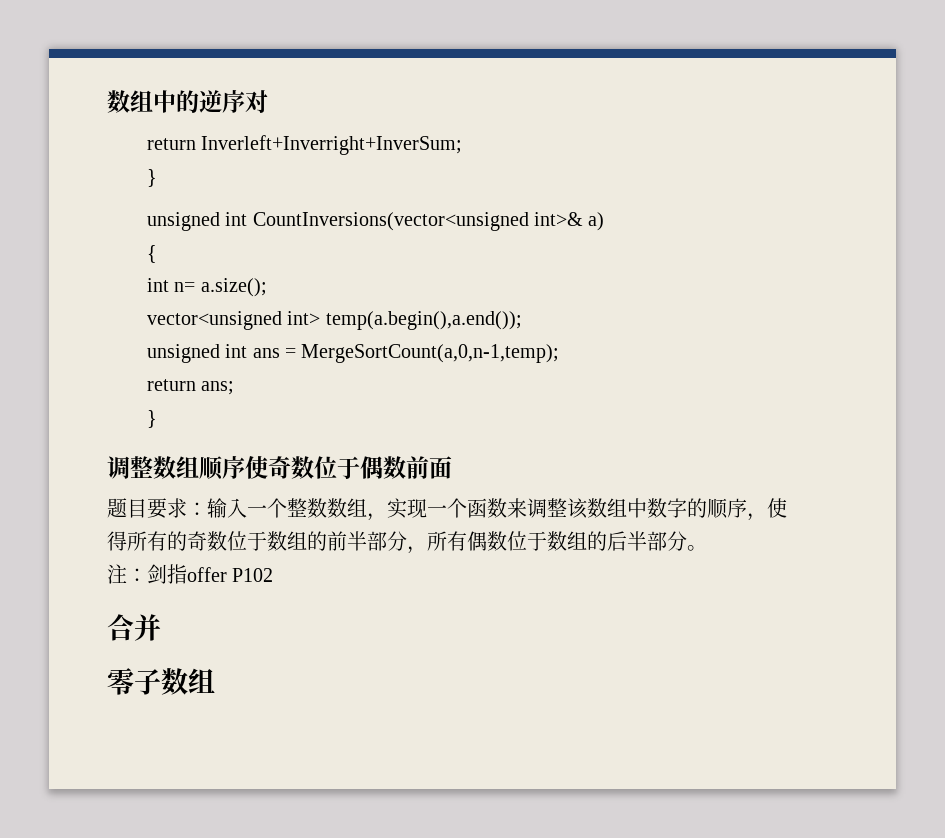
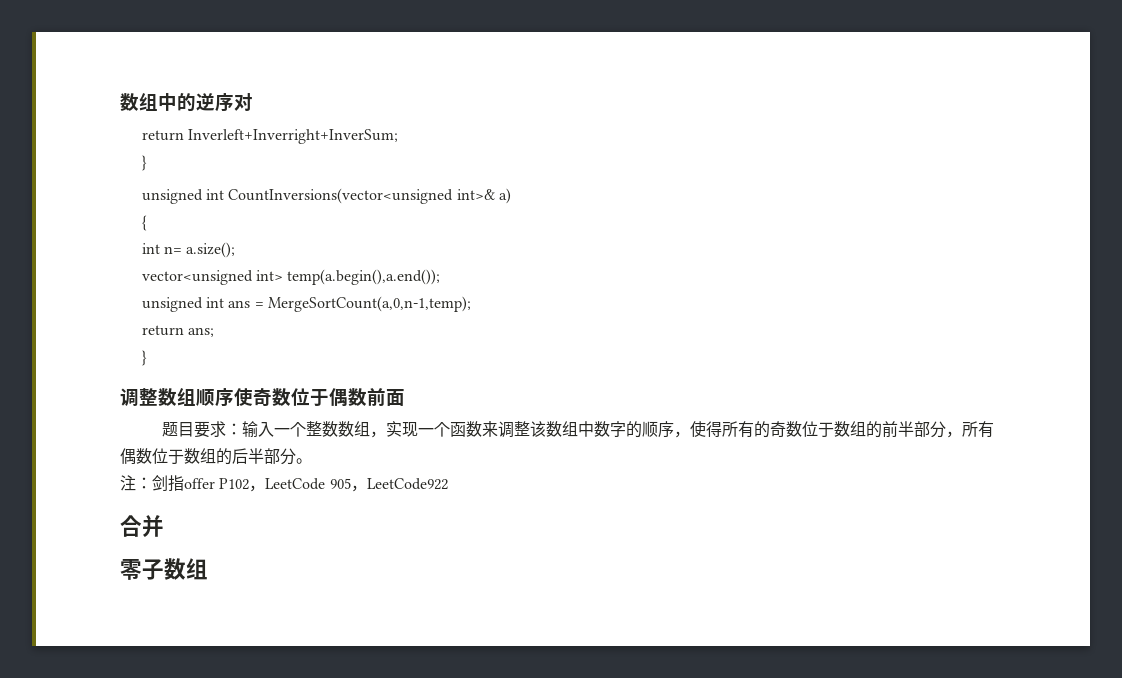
- 注：剑指offer P102
+ 注：剑指offer P102，LeetCode 905，LeetCode922

